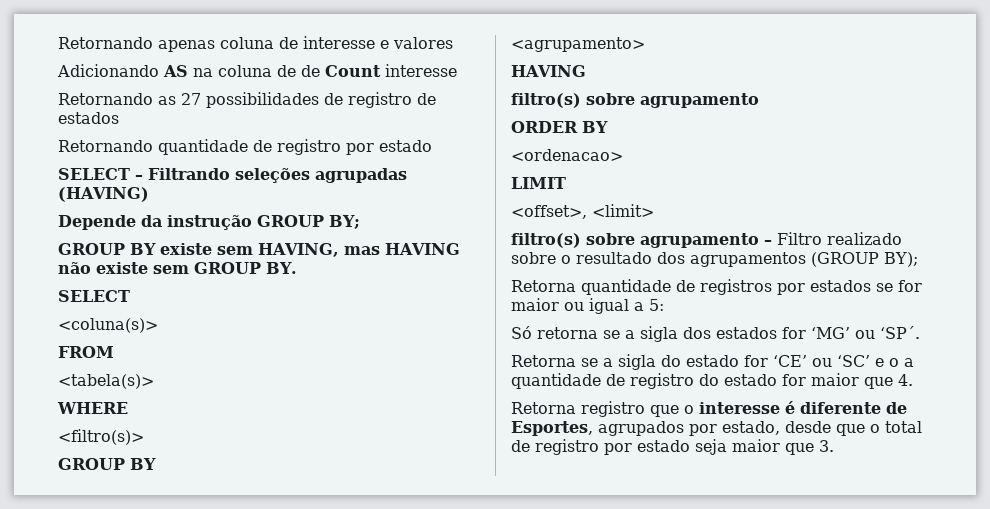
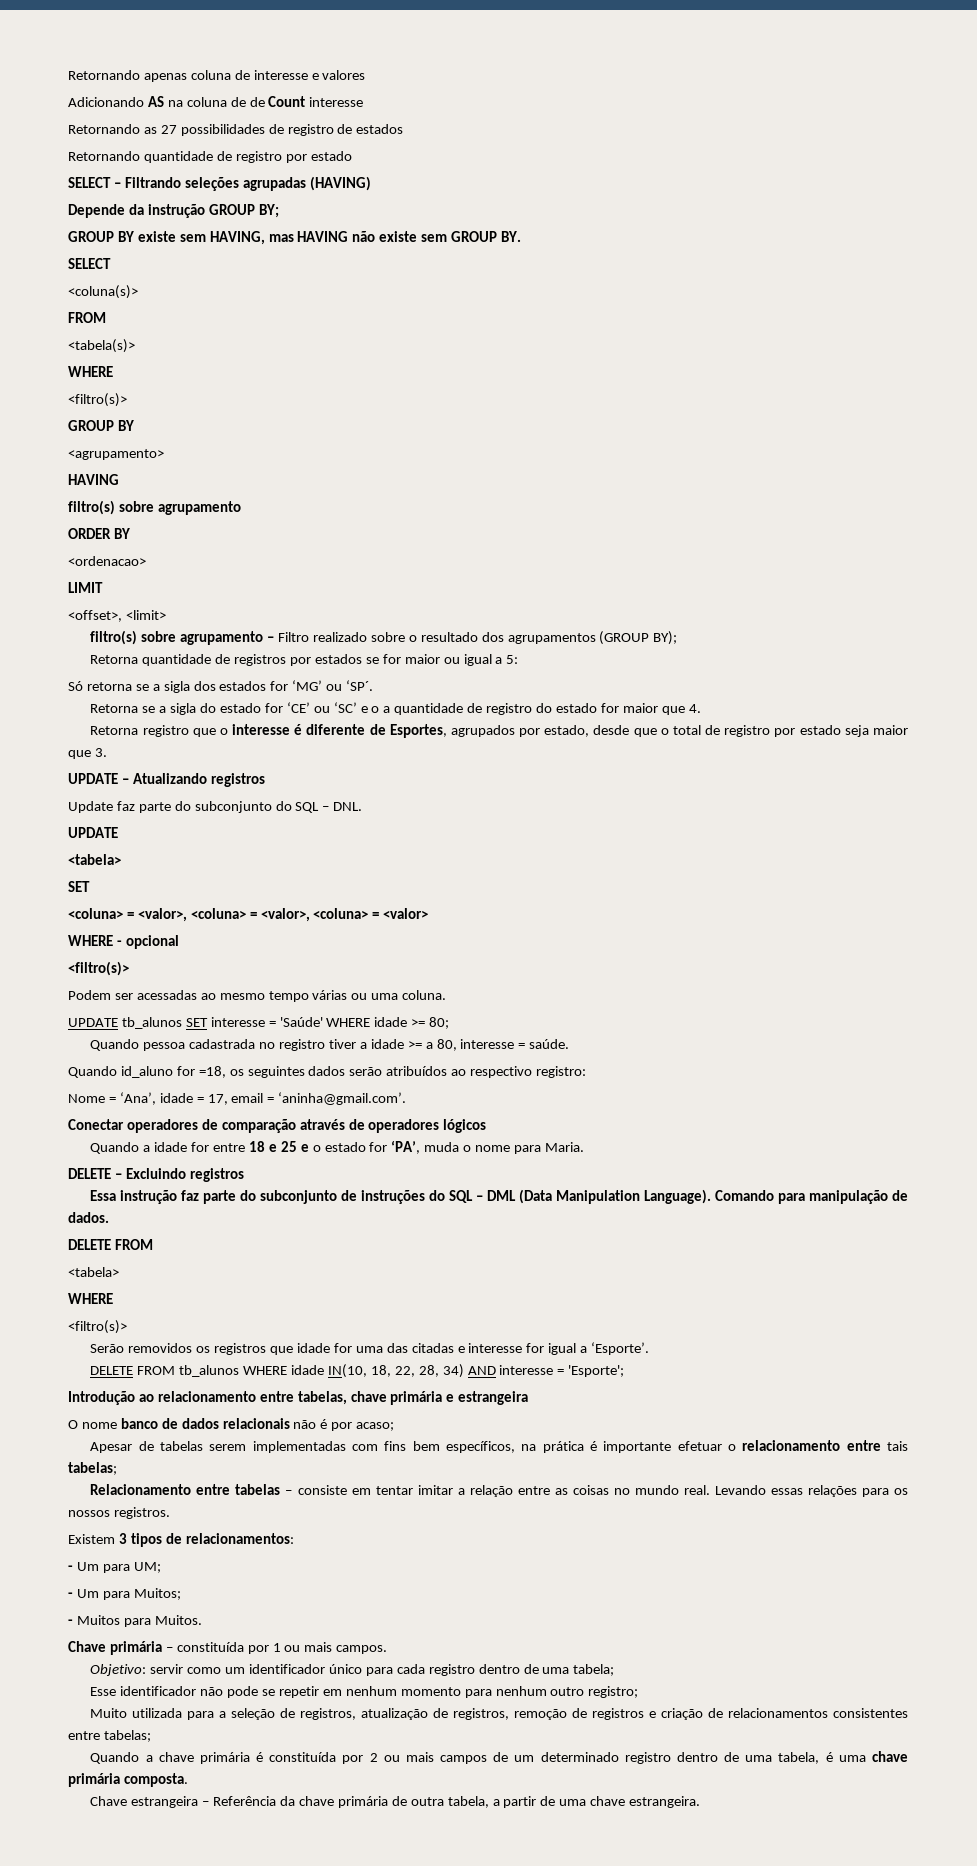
+ UPDATE – Atualizando registros
+ Update faz parte do subconjunto do SQL – DNL.
+ UPDATE
+ <tabela>
+ SET
+ <coluna> = <valor>, <coluna> = <valor>, <coluna> = <valor>
+ WHERE - opcional
+ <filtro(s)>
+ Podem ser acessadas ao mesmo tempo várias ou uma coluna.
+ UPDATE tb_alunos SET interesse = 'Saúde' WHERE idade >= 80;
+ Quando pessoa cadastrada no registro tiver a idade >= a 80, interesse = saúde.
+ Quando id_aluno for =18, os seguintes dados serão atribuídos ao respectivo registro:
+ Nome = ‘Ana’, idade = 17, email = ‘aninha@gmail.com’.
+ Conectar operadores de comparação através de operadores lógicos
+ Quando a idade for entre 18 e 25 e o estado for ‘PA’, muda o nome para Maria.
+ DELETE – Excluindo registros
+ Essa instrução faz parte do subconjunto de instruções do SQL – DML (Data Manipulation Language). Comando para manipulação de dados.
+ DELETE FROM
+ <tabela>
+ WHERE
+ <filtro(s)>
+ Serão removidos os registros que idade for uma das citadas e interesse for igual a ‘Esporte’.
+ DELETE FROM tb_alunos WHERE idade IN(10, 18, 22, 28, 34) AND interesse = 'Esporte';
+ Introdução ao relacionamento entre tabelas, chave primária e estrangeira
+ O nome banco de dados relacionais não é por acaso;
+ Apesar de tabelas serem implementadas com fins bem específicos, na prática é importante efetuar o relacionamento entre tais tabelas;
+ Relacionamento entre tabelas – consiste em tentar imitar a relação entre as coisas no mundo real. Levando essas relações para os nossos registros.
+ Existem 3 tipos de relacionamentos:
+ - Um para UM;
+ - Um para Muitos;
+ - Muitos para Muitos.
+ Chave primária – constituída por 1 ou mais campos.
+ Objetivo: servir como um identificador único para cada registro dentro de uma tabela;
+ Esse identificador não pode se repetir em nenhum momento para nenhum outro registro;
+ Muito utilizada para a seleção de registros, atualização de registros, remoção de registros e criação de relacionamentos consistentes entre tabelas;
+ Quando a chave primária é constituída por 2 ou mais campos de um determinado registro dentro de uma tabela, é uma chave primária composta.
+ Chave estrangeira – Referência da chave primária de outra tabela, a partir de uma chave estrangeira.

